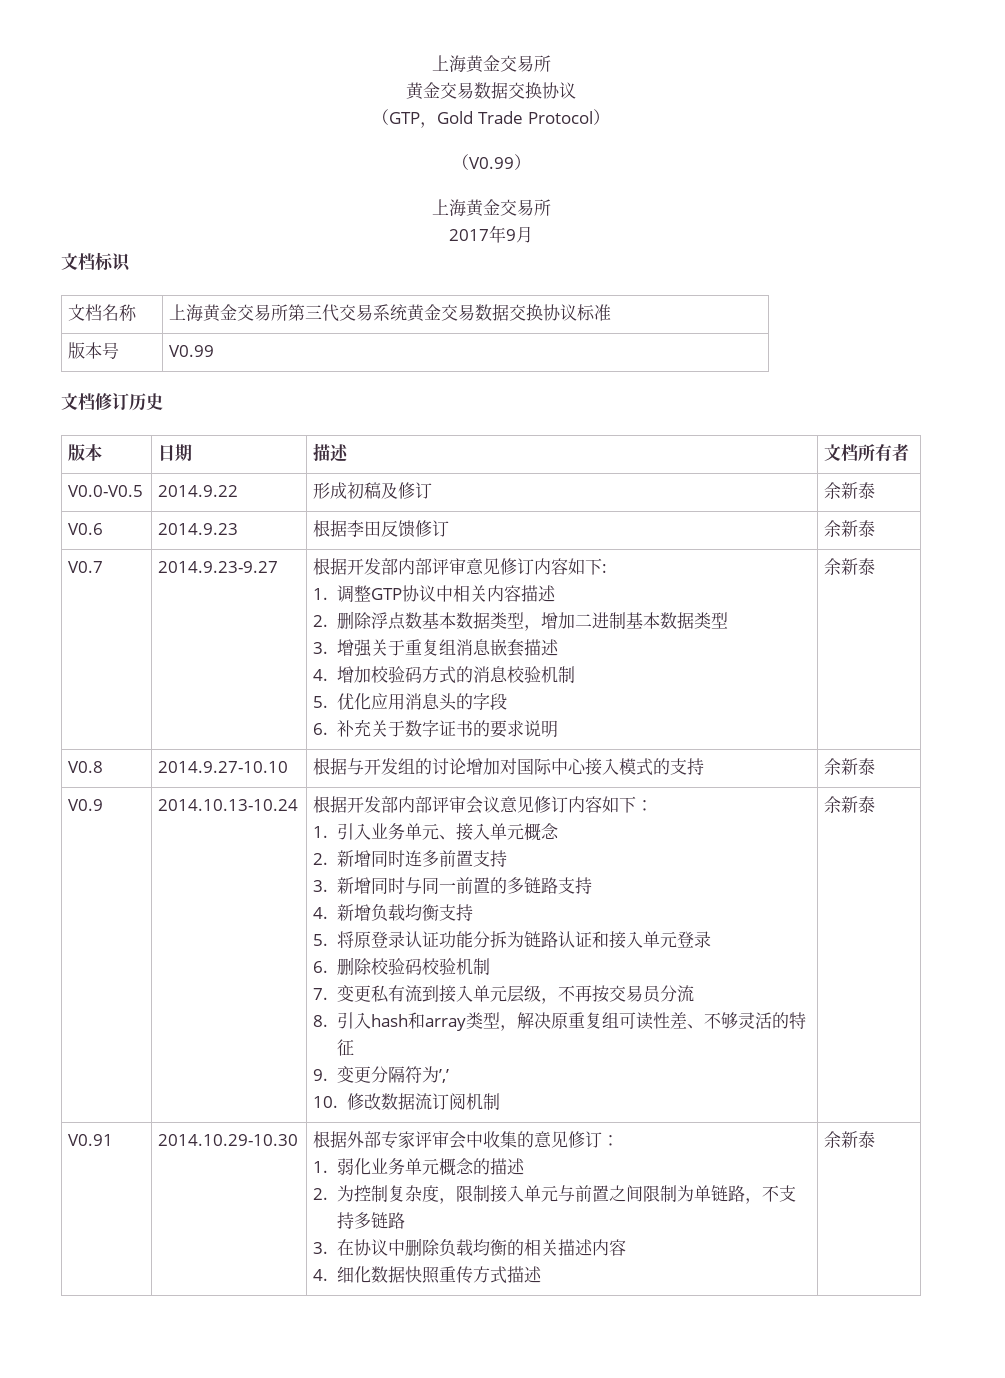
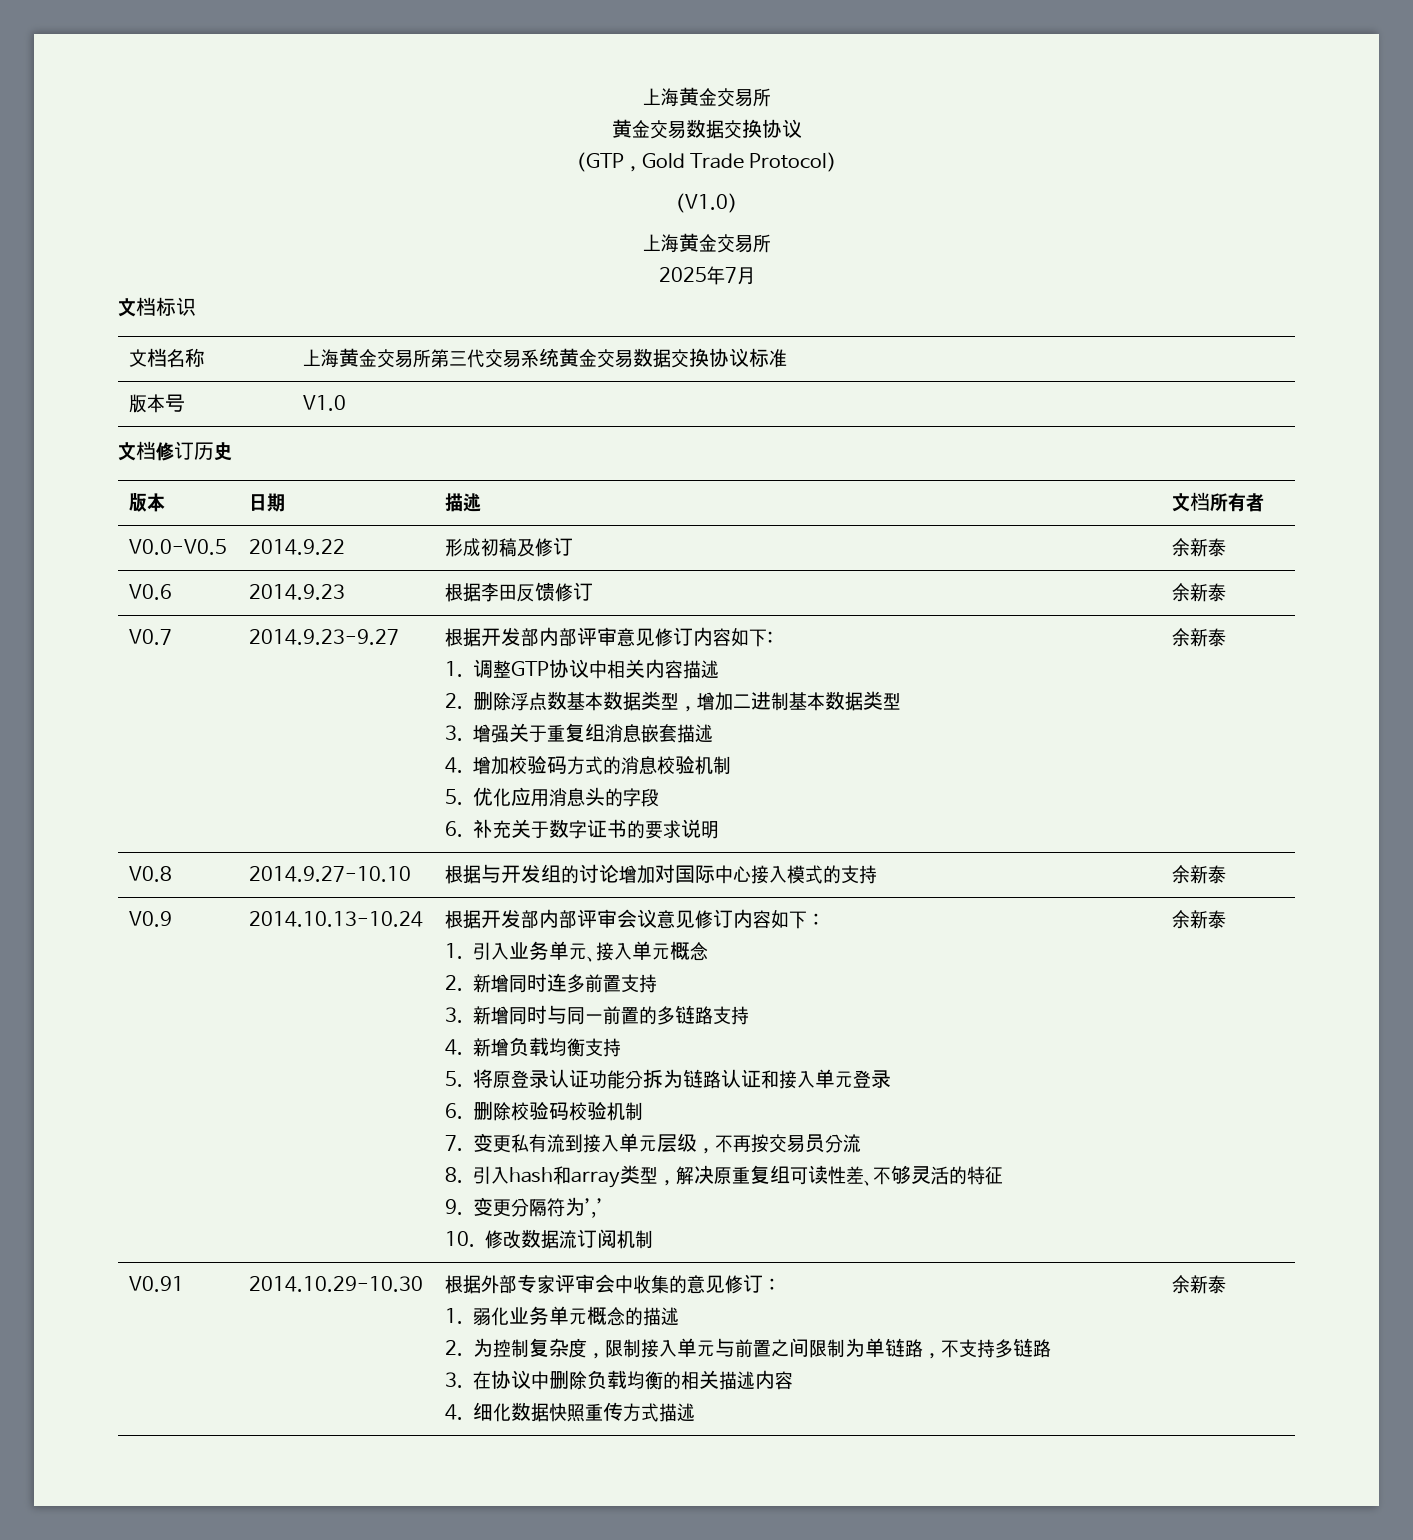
- （V0.99）
+ （V1.0）
- 2017年9月
+ 2025年7月
- 版本号 | V0.99
+ 版本号 | V1.0

